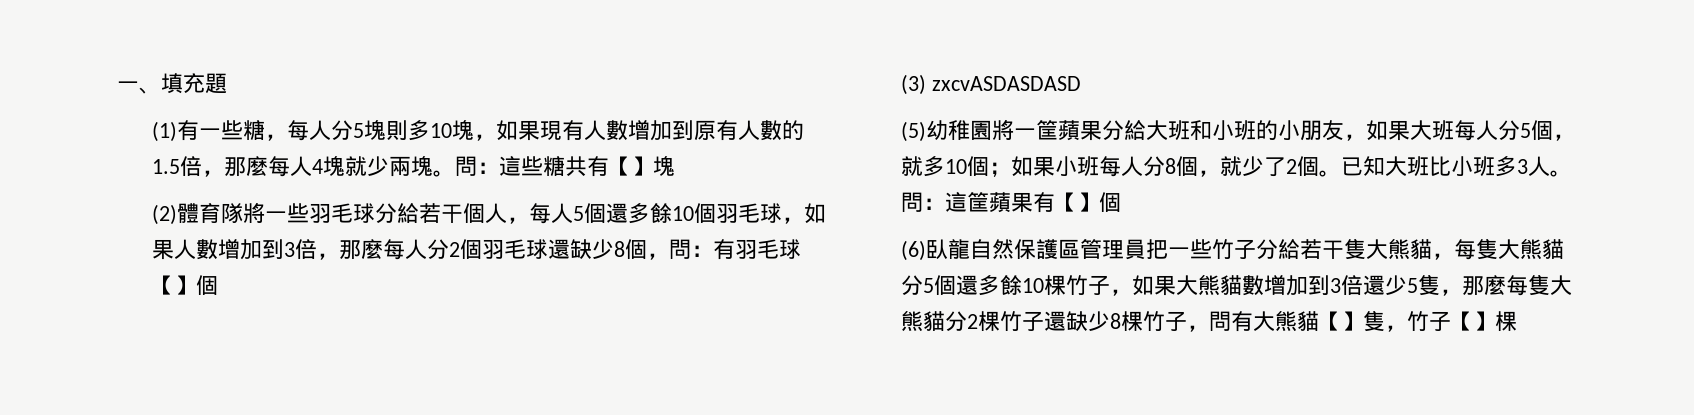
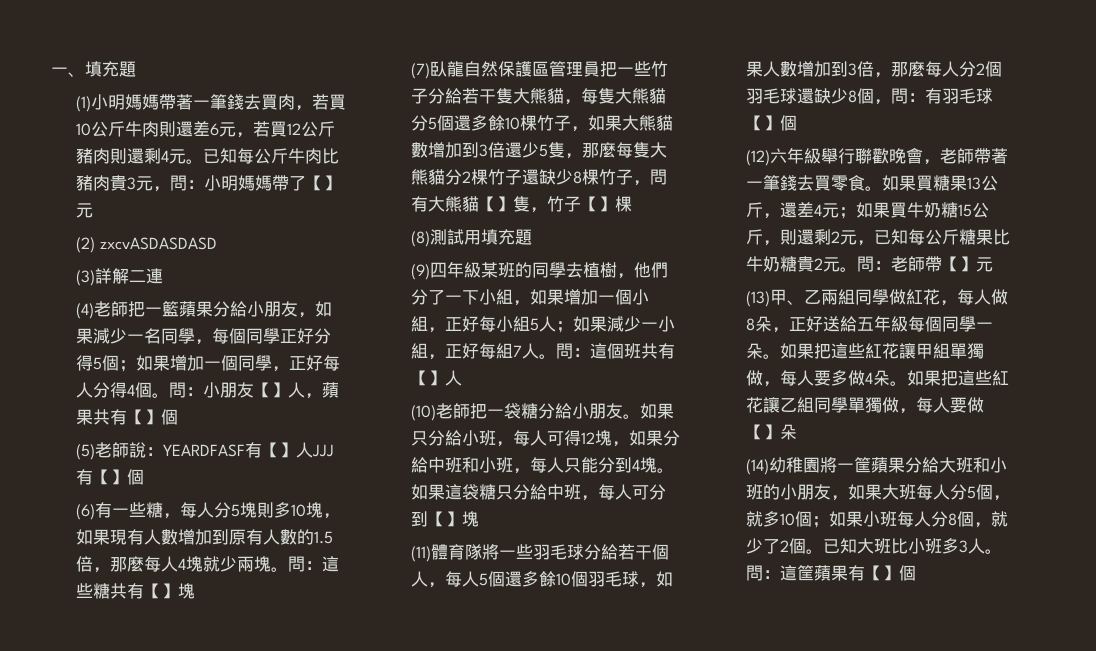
- (1)有一些糖，每人分5塊則多10塊，如果現有人數增加到原有人數的1.5倍，那麼每人4塊就少兩塊。
+ (1)小明媽媽帶著一筆錢去買肉，若買10公斤牛肉則還差6元，若買12公斤豬肉則還剩4元。已知每公斤牛肉比豬肉貴3元，問：小明媽媽帶了【】元
+ (2) zxcvASDASDASD
+ (3)詳解二連
+ (4)老師把一籃蘋果分給小朋友，如果減少一名同學，每個同學正好分得5個；如果增加一個同學，正好每人分得4個。問：小朋友【】人，蘋果共有【】個
+ (5)老師說：YEARDFASF有【】人JJJ有【】個
+ (6)有一些糖，每人分5塊則多10塊，如果現有人數增加到原有人數的1.5倍，那麼每人4塊就少兩塊。
- (2)體育隊將一些羽毛球分給若干個人，每人5個還多餘10個羽毛球，如果人數增加到3倍，那麼每人分2個羽毛球還缺少8個，問：有羽毛球【】個
- (3) zxcvASDASDASD
- (5)幼稚園將一筐蘋果分給大班和小班的小朋友，如果大班每人分5個，就多10個；如果小班每人分8個，就少了2個。已知大班比小班多3人。問：這筐蘋果有【】個
- (6)臥龍自然保護區管理員把一些竹子分給若干隻大熊貓，每隻大熊貓分5個還多餘10棵竹子，如果大熊貓數增加到3倍還少5隻，那麼每隻大熊貓分2棵竹子還缺少8棵竹子，問有大熊貓【】隻，竹子【】棵
+ (7)臥龍自然保護區管理員把一些竹子分給若干隻大熊貓，每隻大熊貓分5個還多餘10棵竹子，如果大熊貓數增加到3倍還少5隻，那麼每隻大熊貓分2棵竹子還缺少8棵竹子，問有大熊貓【】隻，竹子【】棵
+ (8)測試用填充題
+ (9)四年級某班的同學去植樹，他們分了一下小組，如果增加一個小組，正好每小組5人；如果減少一小組，正好每組7人。問：這個班共有【】人
+ (10)老師把一袋糖分給小朋友。如果只分給小班，每人可得12塊，如果分給中班和小班，每人只能分到4塊。如果這袋糖只分給中班，每人可分到【】塊
+ (11)體育隊將一些羽毛球分給若干個人，每人5個還多餘10個羽毛球，如果人數增加到3倍，那麼每人分2個羽毛球還缺少8個，問：有羽毛球【】個
+ (12)六年級舉行聯歡晚會，老師帶著一筆錢去買零食。如果買糖果13公斤，還差4元；如果買牛奶糖15公斤，則還剩2元，已知每公斤糖果比牛奶糖貴2元。問：老師帶【】元
+ (13)甲、乙兩組同學做紅花，每人做8朵，正好送給五年級每個同學一朵。如果把這些紅花讓甲組單獨做，每人要多做4朵。如果把這些紅花讓乙組同學單獨做，每人要做【】朵
+ (14)幼稚園將一筐蘋果分給大班和小班的小朋友，如果大班每人分5個，就多10個；如果小班每人分8個，就少了2個。已知大班比小班多3人。問：這筐蘋果有【】個

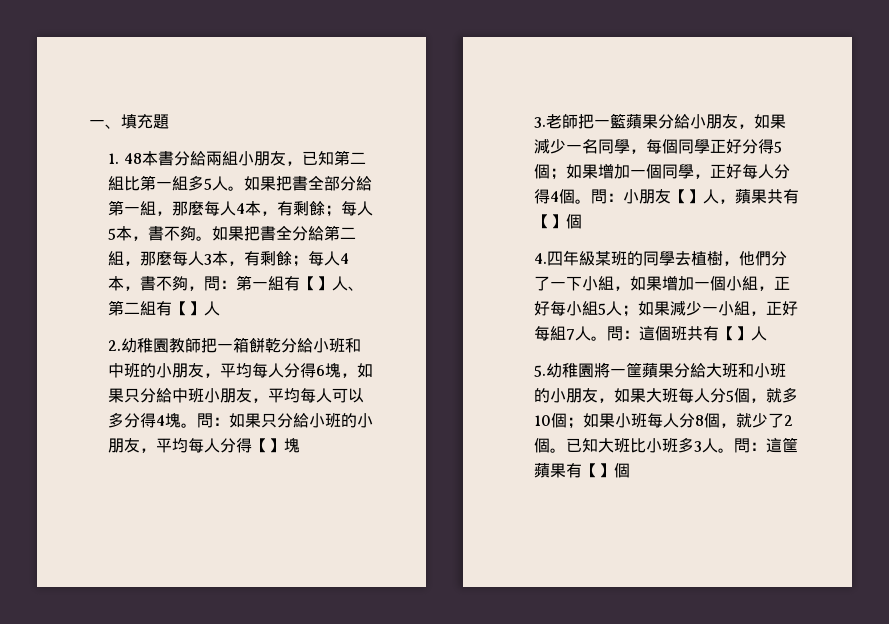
- (1)小明媽媽帶著一筆錢去買肉，若買10公斤牛肉則還差6元，若買12公斤豬肉則還剩4元。已知每公斤牛肉比豬肉貴3元，問：小明媽媽帶了【】元
- (2) zxcvASDASDASD
- (3)詳解二連
- (4)老師把一籃蘋果分給小朋友，如果減少一名同學，每個同學正好分得5個；如果增加一個同學，正好每人分得4個。
+ 1. 48本書分給兩組小朋友，已知第二組比第一組多5人。如果把書全部分給第一組，那麼每人4本，有剩餘；每人5本，書不夠。如果把書全分給第二組，那麼每人3本，有剩餘；每人4本，書不夠，問：第一組有【】人、第二組有【】人
+ 2.幼稚園教師把一箱餅乾分給小班和中班的小朋友，平均每人分得6塊，如果只分給中班小朋友，平均每人可以多分得4塊。問：如果只分給小班的小朋友，平均每人分得【】塊
+ 3.老師把一籃蘋果分給小朋友，如果減少一名同學，每個同學正好分得5個；如果增加一個同學，正好每人分得4個。
- (5)老師說：YEARDFASF有【】人JJJ有【】個
- (6)有一些糖，每人分5塊則多10塊，如果現有人數增加到原有人數的1.5倍，那麼每人4塊就少兩塊。問：這些糖共有【】塊
- (7)臥龍自然保護區管理員把一些竹子分給若干隻大熊貓，每隻大熊貓分5個還多餘10棵竹子，如果大熊貓數增加到3倍還少5隻，那麼每隻大熊貓分2棵竹子還缺少8棵竹子，問有大熊貓【】隻，竹子【】棵
- (8)測試用填充題
- (9)四年級某班的同學去植樹，他們分了一下小組，如果增加一個小組，正好每小組5人；如果減少一小組，正好每組7人。
+ 4.四年級某班的同學去植樹，他們分了一下小組，如果增加一個小組，正好每小組5人；如果減少一小組，正好每組7人。
- (10)老師把一袋糖分給小朋友。如果只分給小班，每人可得12塊，如果分給中班和小班，每人只能分到4塊。如果這袋糖只分給中班，每人可分到【】塊
- (11)體育隊將一些羽毛球分給若干個人，每人5個還多餘10個羽毛球，如果人數增加到3倍，那麼每人分2個羽毛球還缺少8個，問：有羽毛球【】個
- (12)六年級舉行聯歡晚會，老師帶著一筆錢去買零食。如果買糖果13公斤，還差4元；如果買牛奶糖15公斤，則還剩2元，已知每公斤糖果比牛奶糖貴2元。問：老師帶【】元
- (13)甲、乙兩組同學做紅花，每人做8朵，正好送給五年級每個同學一朵。如果把這些紅花讓甲組單獨做，每人要多做4朵。如果把這些紅花讓乙組同學單獨做，每人要做【】朵
- (14)幼稚園將一筐蘋果分給大班和小班的小朋友，如果大班每人分5個，就多10個；如果小班每人分8個，就少了2個。
+ 5.幼稚園將一筐蘋果分給大班和小班的小朋友，如果大班每人分5個，就多10個；如果小班每人分8個，就少了2個。

